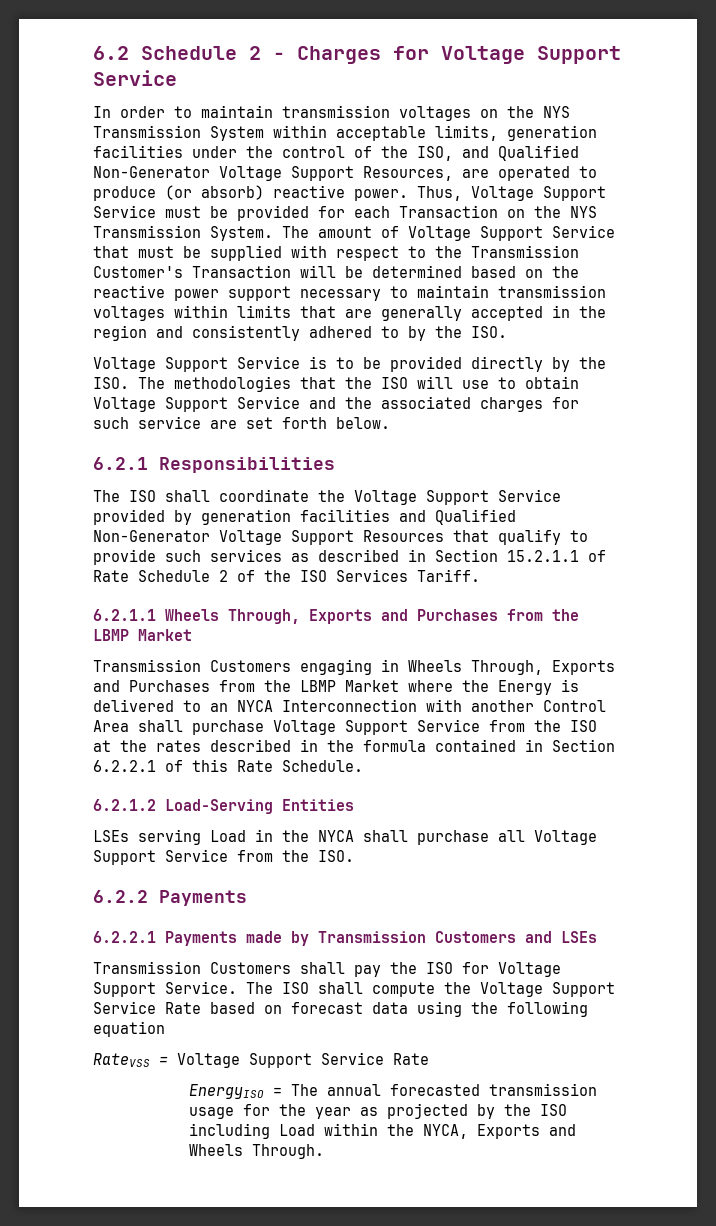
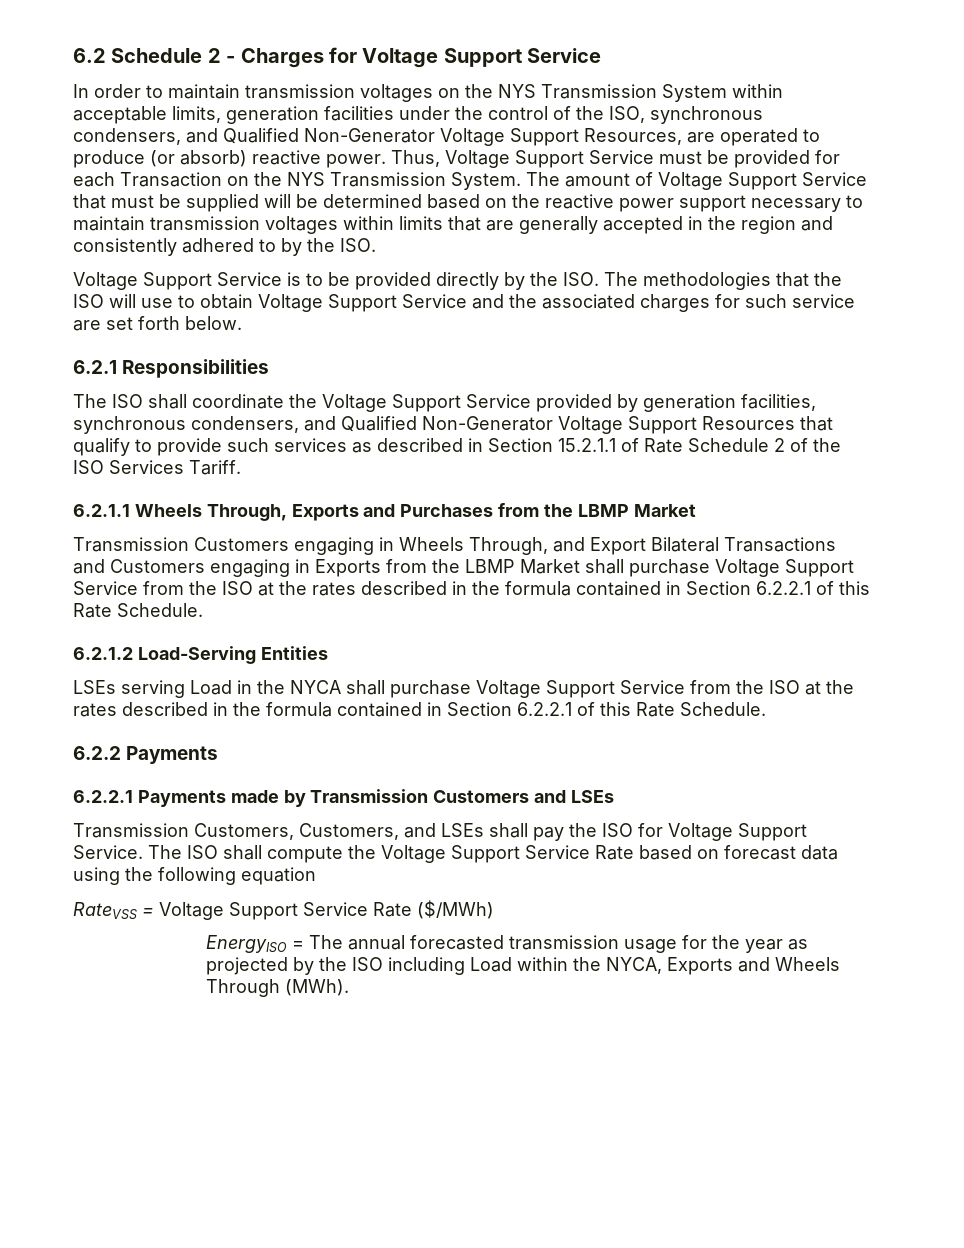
- In order to maintain transmission voltages on the NYS Transmission System within acceptable limits, generation facilities under the control of the ISO, and Qualified Non-Generator Voltage Support Resources, are operated to produce (or absorb) reactive power.
+ In order to maintain transmission voltages on the NYS Transmission System within acceptable limits, generation facilities under the control of the ISO, synchronous condensers, and Qualified Non-Generator Voltage Support Resources, are operated to produce (or absorb) reactive power.
- The amount of Voltage Support Service that must be supplied with respect to the Transmission Customer's Transaction will be determined based on the reactive power support necessary to maintain transmission voltages within limits that are generally accepted in the region and consistently adhered to by the ISO.
+ The amount of Voltage Support Service that must be supplied will be determined based on the reactive power support necessary to maintain transmission voltages within limits that are generally accepted in the region and consistently adhered to by the ISO.
- The ISO shall coordinate the Voltage Support Service provided by generation facilities and Qualified Non-Generator Voltage Support Resources that qualify to provide such services as described in Section 15.2.1.1 of Rate Schedule 2 of the ISO Services Tariff.
+ The ISO shall coordinate the Voltage Support Service provided by generation facilities, synchronous condensers, and Qualified Non-Generator Voltage Support Resources that qualify to provide such services as described in Section 15.2.1.1 of Rate Schedule 2 of the ISO Services Tariff.
- Transmission Customers engaging in Wheels Through, Exports and Purchases from the LBMP Market where the Energy is delivered to an NYCA Interconnection with another Control Area shall purchase Voltage Support Service from the ISO at the rates described in the formula contained in Section 6.2.2.1 of this Rate Schedule.
+ Transmission Customers engaging in Wheels Through, and Export Bilateral Transactions and Customers engaging in Exports from the LBMP Market shall purchase Voltage Support Service from the ISO at the rates described in the formula contained in Section 6.2.2.1 of this Rate Schedule.
- LSEs serving Load in the NYCA shall purchase all Voltage Support Service from the ISO.
+ LSEs serving Load in the NYCA shall purchase Voltage Support Service from the ISO at the rates described in the formula contained in Section 6.2.2.1 of this Rate Schedule.
- Transmission Customers shall pay the ISO for Voltage Support Service.
+ Transmission Customers, Customers, and LSEs shall pay the ISO for Voltage Support Service.
- RateVSS = Voltage Support Service Rate
+ RateVSS = Voltage Support Service Rate ($/MWh)
- EnergyISO = The annual forecasted transmission usage for the year as projected by the ISO including Load within the NYCA, Exports and Wheels Through.
+ EnergyISO = The annual forecasted transmission usage for the year as projected by the ISO including Load within the NYCA, Exports and Wheels Through (MWh).

